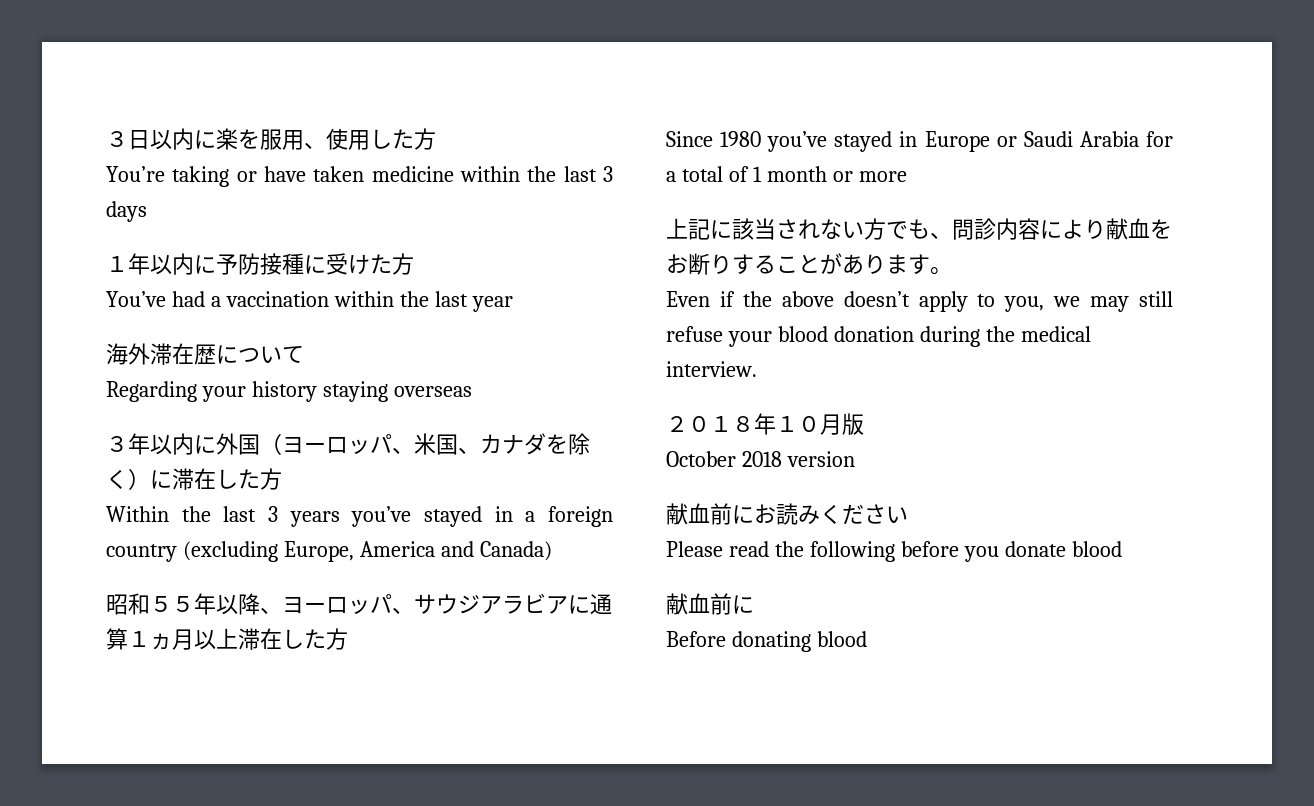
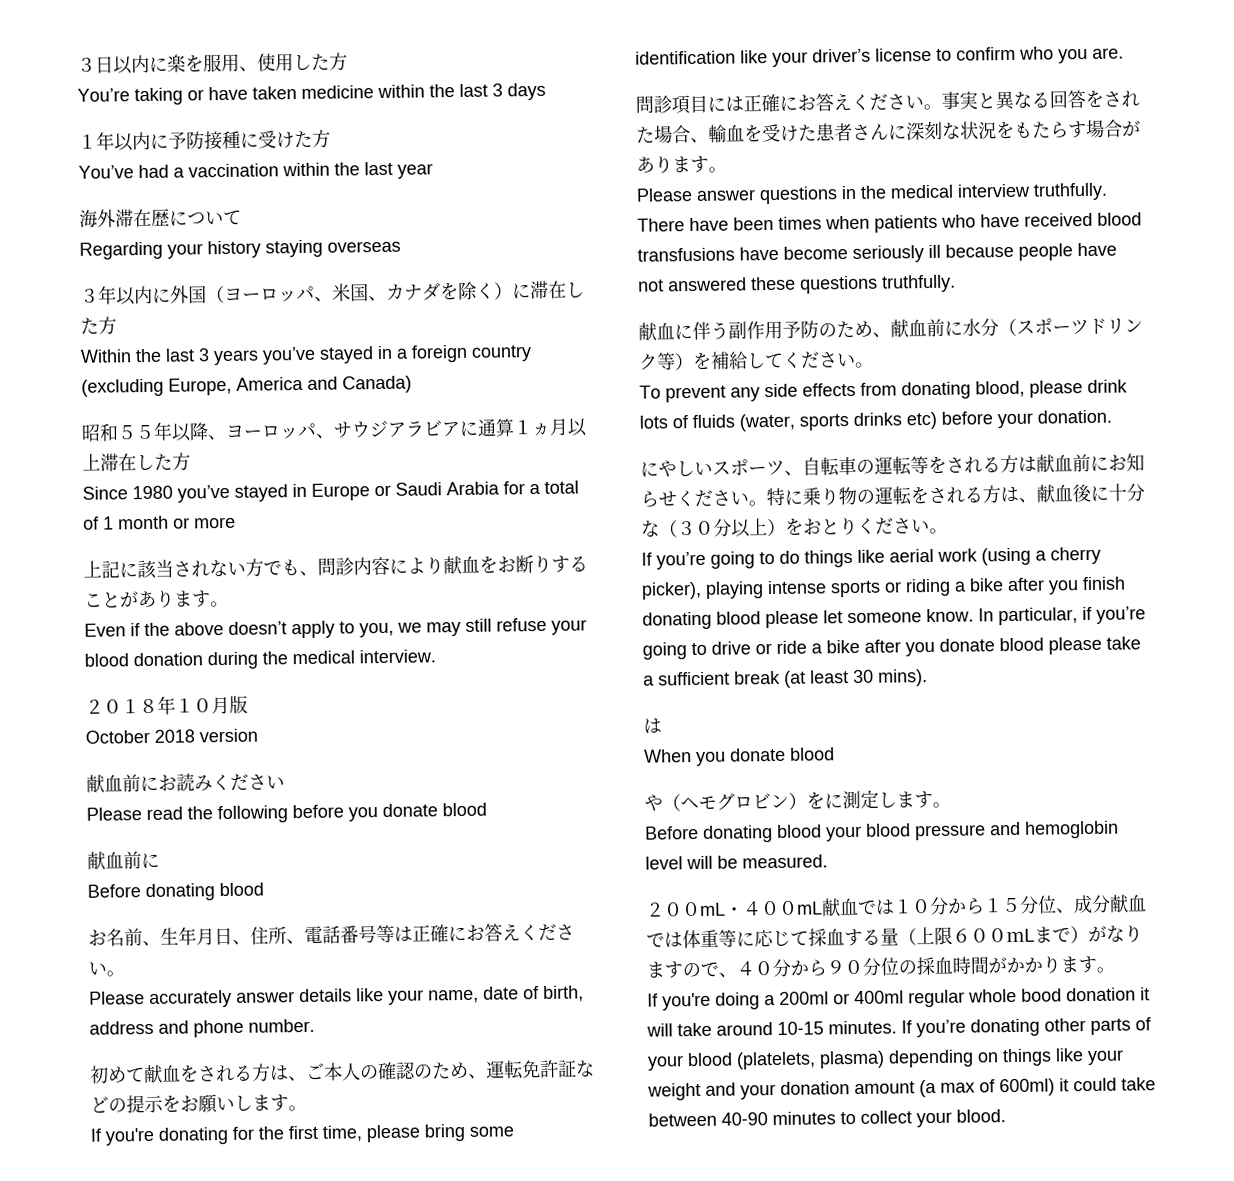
+ お名前、生年月日、住所、電話番号等は正確にお答えください。
+ Please accurately answer details like your name, date of birth, address and phone number.
+ 初めて献血をされる方は、ご本人の確認のため、運転免許証などの提示をお願いします。
+ If you're donating for the first time, please bring some identification like your driver’s license to confirm who you are.
+ 問診項目には正確にお答えください。事実と異なる回答をされた場合、輸血を受けた患者さんに深刻な状況をもたらす場合があります。
+ Please answer questions in the medical interview truthfully. There have been times when patients who have received blood transfusions have become seriously ill because people have not answered these questions truthfully.
+ 献血に伴う副作用予防のため、献血前に水分（スポーツドリンク等）を補給してください。
+ To prevent any side effects from donating blood, please drink lots of fluids (water, sports drinks etc) before your donation.
+ にやしいスポーツ、自転車の運転等をされる方は献血前にお知らせください。特に乗り物の運転をされる方は、献血後に十分な（３０分以上）をおとりください。
+ If you’re going to do things like aerial work (using a cherry picker), playing intense sports or riding a bike after you finish donating blood please let someone know. In particular, if you’re going to drive or ride a bike after you donate blood please take a sufficient break (at least 30 mins).
+ は
+ When you donate blood
+ や（ヘモグロビン）をに測定します。
+ Before donating blood your blood pressure and hemoglobin level will be measured.
+ ２００mL・４００mL献血では１０分から１５分位、成分献血では体重等に応じて採血する量（上限６００ｍLまで）がなりますので、４０分から９０分位の採血時間がかかります。
+ If you're doing a 200ml or 400ml regular whole bood donation it will take around 10-15 minutes. If you’re donating other parts of your blood (platelets, plasma) depending on things like your weight and your donation amount (a max of 600ml) it could take between 40-90 minutes to collect your blood.

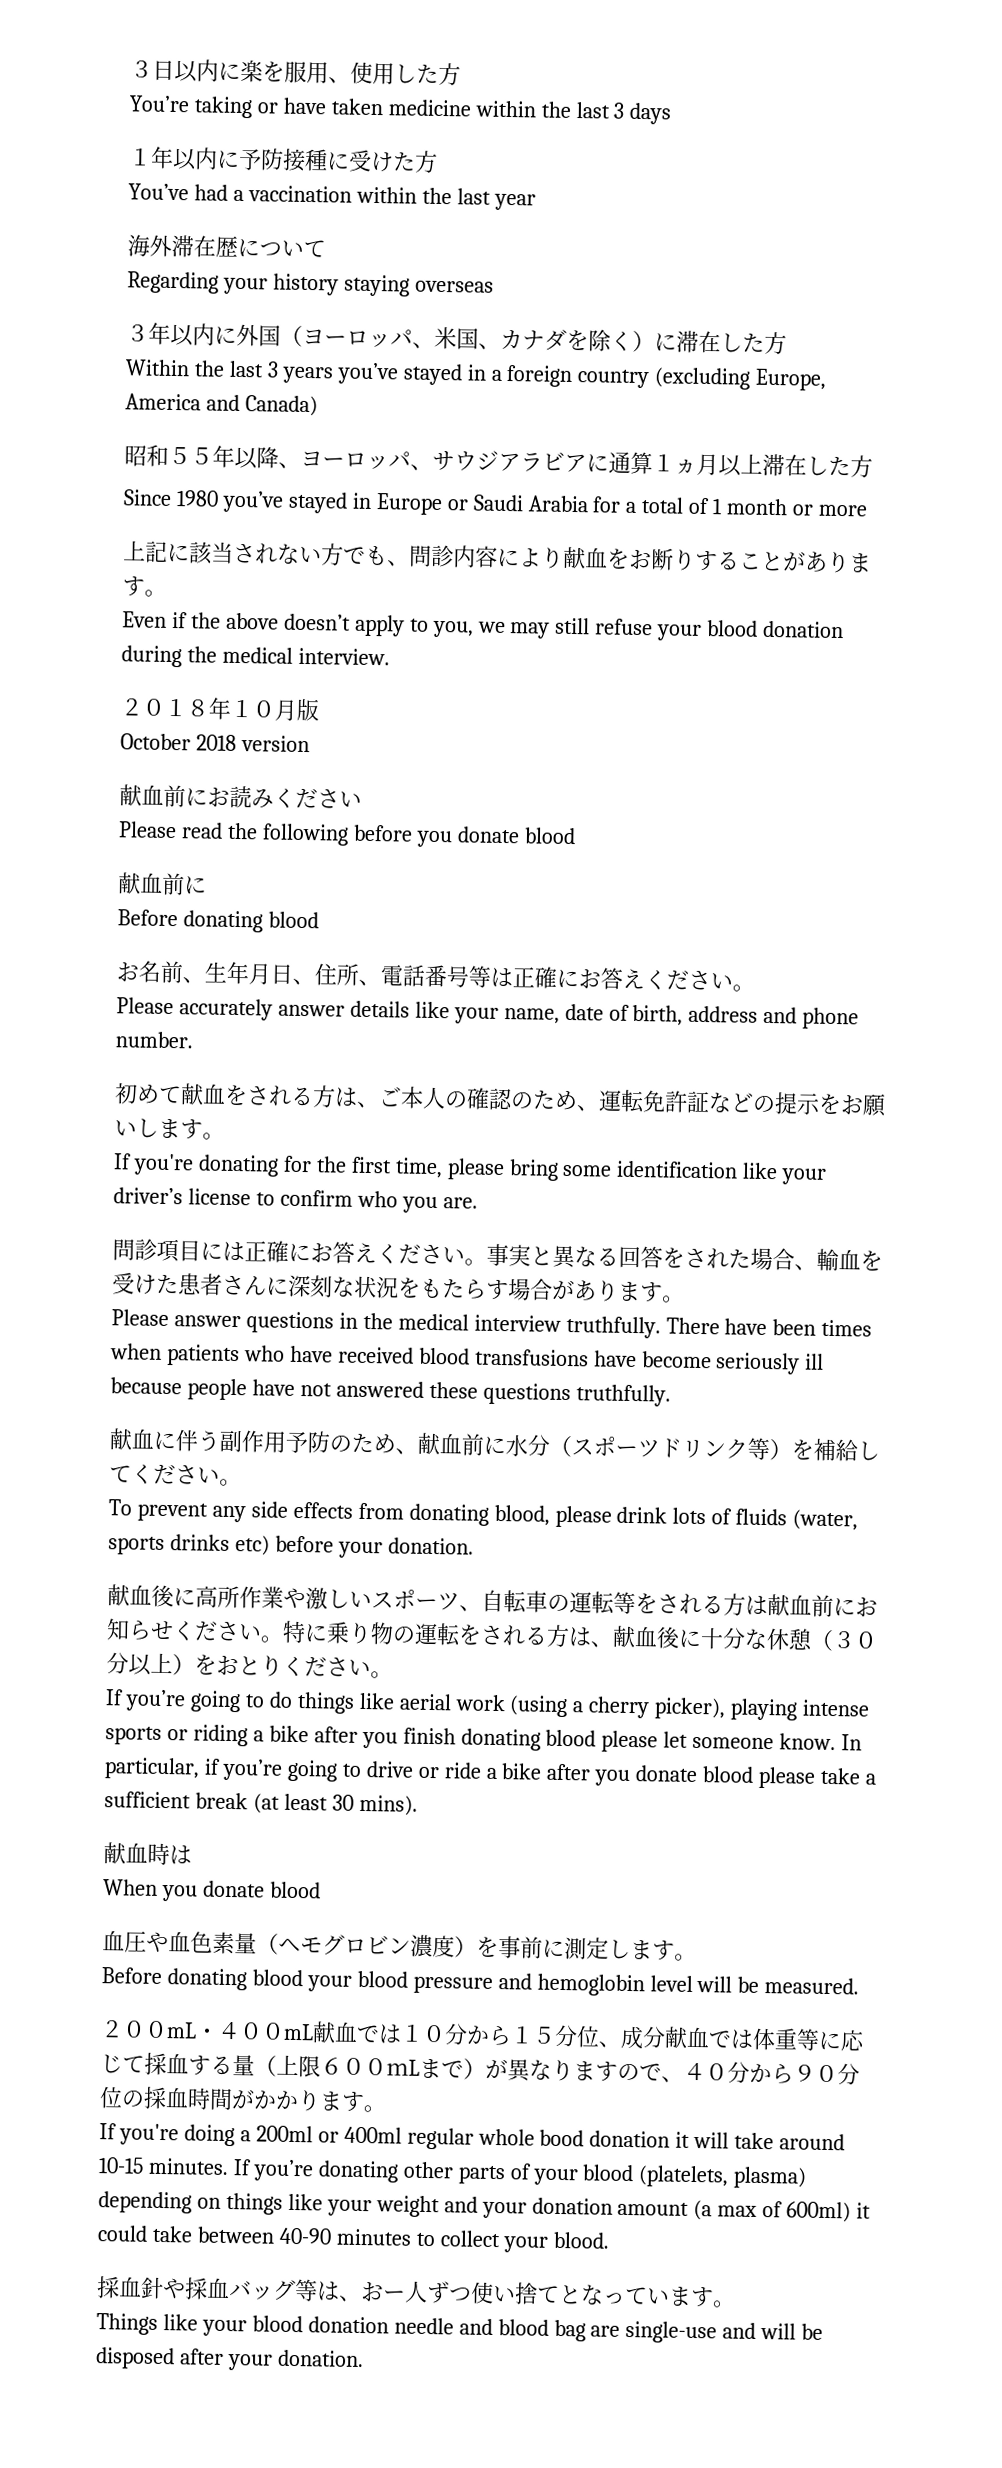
- にやしいスポーツ、自転車の運転等をされる方は献血前にお知らせください。
+ 献血後に高所作業や激しいスポーツ、自転車の運転等をされる方は献血前にお知らせください。
- 特に乗り物の運転をされる方は、献血後に十分な（３０分以上）をおとりください。
+ 特に乗り物の運転をされる方は、献血後に十分な休憩（３０分以上）をおとりください。
  In particular, if you’re going to drive or ride a bike after you donate blood please take a sufficient break (at least 30 mins).
- は
+ 献血時は
- や（ヘモグロビン）をに測定します。
+ 血圧や血色素量（ヘモグロビン濃度）を事前に測定します。
- ２００mL・４００mL献血では１０分から１５分位、成分献血では体重等に応じて採血する量（上限６００ｍLまで）がなりますので、４０分から９０分位の採血時間がかかります。
+ ２００mL・４００mL献血では１０分から１５分位、成分献血では体重等に応じて採血する量（上限６００ｍLまで）が異なりますので、４０分から９０分位の採血時間がかかります。
+ 採血針や採血バッグ等は、おー人ずつ使い捨てとなっています。
+ Things like your blood donation needle and blood bag are single-use and will be disposed after your donation.

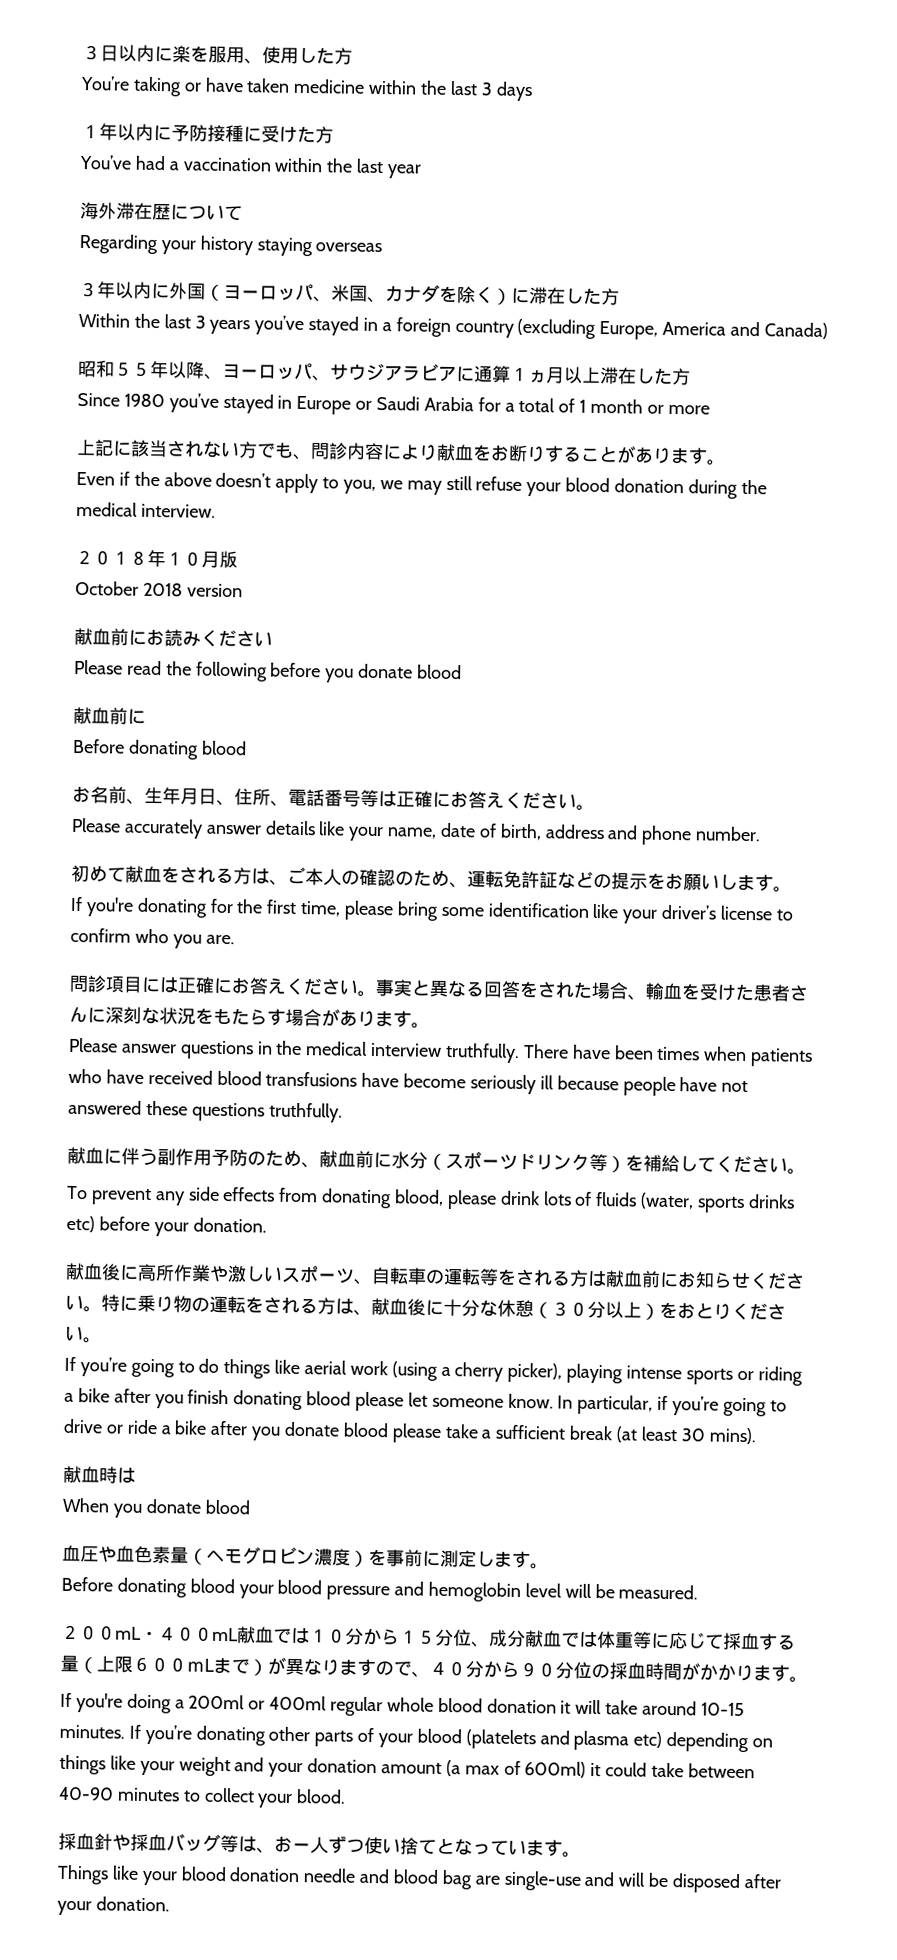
- If you're doing a 200ml or 400ml regular whole bood donation it will take around 10-15 minutes.
+ If you're doing a 200ml or 400ml regular whole blood donation it will take around 10-15 minutes.
- If you’re donating other parts of your blood (platelets, plasma) depending on things like your weight and your donation amount (a max of 600ml) it could take between 40-90 minutes to collect your blood.
+ If you’re donating other parts of your blood (platelets and plasma etc) depending on things like your weight and your donation amount (a max of 600ml) it could take between 40-90 minutes to collect your blood.

